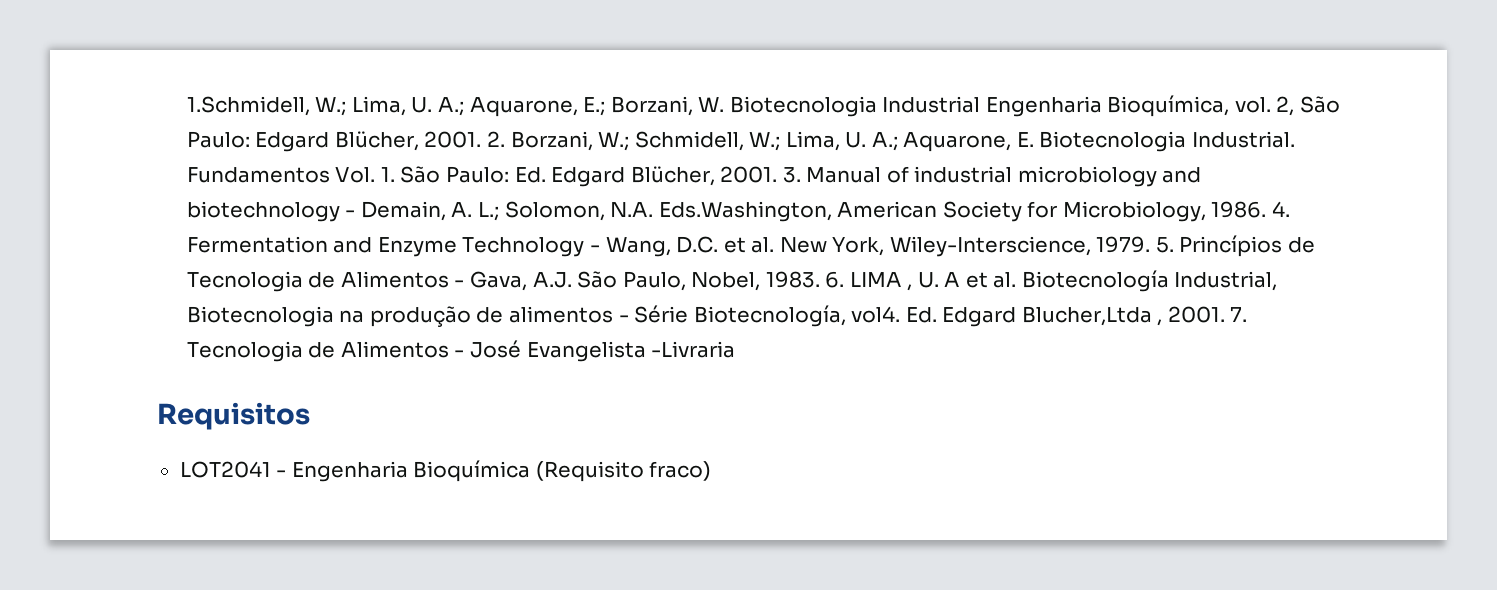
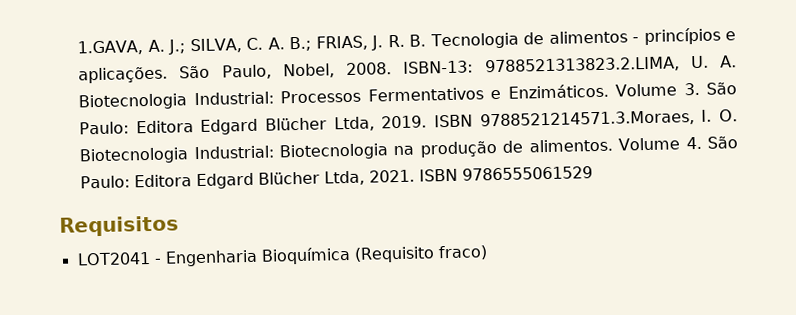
- 1.Schmidell, W.; Lima, U. A.; Aquarone, E.; Borzani, W. Biotecnologia Industrial Engenharia Bioquímica, vol. 2, São Paulo: Edgard Blücher, 2001. 2. Borzani, W.; Schmidell, W.; Lima, U. A.; Aquarone, E. Biotecnologia Industrial. Fundamentos Vol. 1. São Paulo: Ed. Edgard Blücher, 2001. 3. Manual of industrial microbiology and biotechnology - Demain, A. L.; Solomon, N.A. Eds.Washington, American Society for Microbiology, 1986. 4. Fermentation and Enzyme Technology - Wang, D.C. et al. New York, Wiley-Interscience, 1979. 5. Princípios de Tecnologia de Alimentos - Gava, A.J. São Paulo, Nobel, 1983. 6. LIMA , U. A et al. Biotecnología Industrial, Biotecnologia na produção de alimentos - Série Biotecnología, vol4. Ed. Edgard Blucher,Ltda , 2001. 7. Tecnologia de Alimentos - José Evangelista -Livraria
+ 1.GAVA, A. J.; SILVA, C. A. B.; FRIAS, J. R. B. Tecnologia de alimentos - princípios e aplicações. São Paulo, Nobel, 2008. ISBN-13: 9788521313823.2.LIMA, U. A. Biotecnologia Industrial: Processos Fermentativos e Enzimáticos. Volume 3. São Paulo: Editora Edgard Blücher Ltda, 2019. ISBN 9788521214571.3.Moraes, I. O. Biotecnologia Industrial: Biotecnologia na produção de alimentos. Volume 4. São Paulo: Editora Edgard Blücher Ltda, 2021. ISBN 9786555061529

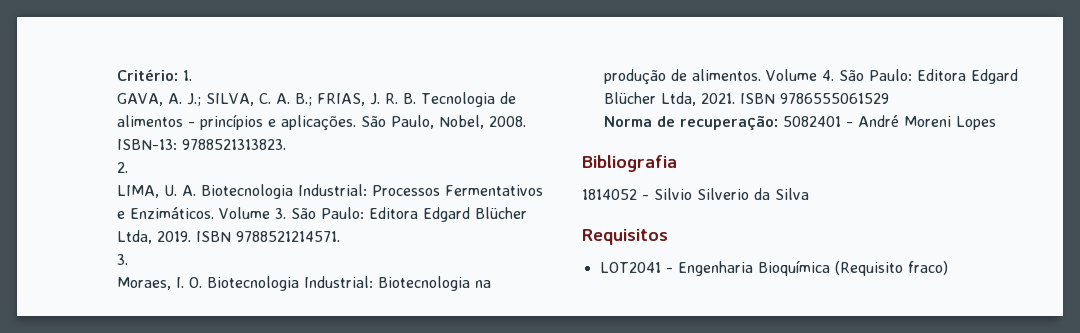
- 1.GAVA, A. J.; SILVA, C. A. B.; FRIAS, J. R. B. Tecnologia de alimentos - princípios e aplicações.
+ Critério: 1.
+ GAVA, A. J.; SILVA, C. A. B.; FRIAS, J. R. B. Tecnologia de alimentos - princípios e aplicações.
- ISBN-13: 9788521313823.2.LIMA, U. A. Biotecnologia Industrial: Processos Fermentativos e Enzimáticos.
+ ISBN-13: 9788521313823.
+ 2.
+ LIMA, U. A. Biotecnologia Industrial: Processos Fermentativos e Enzimáticos.
- ISBN 9788521214571.3.Moraes, I. O. Biotecnologia Industrial: Biotecnologia na produção de alimentos.
+ ISBN 9788521214571.
+ 3.
+ Moraes, I. O. Biotecnologia Industrial: Biotecnologia na produção de alimentos.
+ Norma de recuperação: 5082401 - André Moreni Lopes
+ Bibliografia
+ 1814052 - Silvio Silverio da Silva

